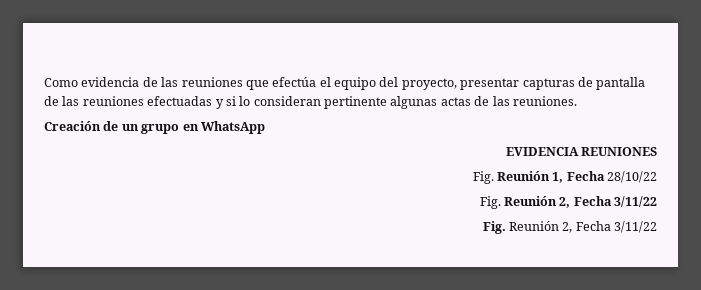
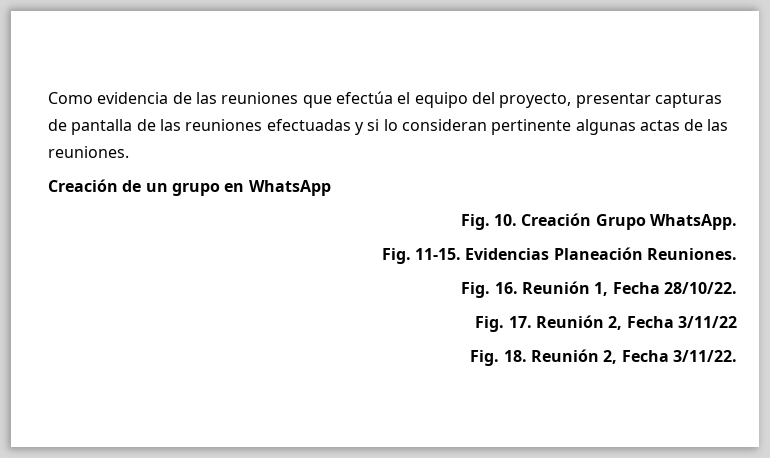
- EVIDENCIA REUNIONES
- Fig. Reunión 1, Fecha 28/10/22
- Fig. Reunión 2, Fecha 3/11/22
- Fig. Reunión 2, Fecha 3/11/22
+ Fig. 10. Creación Grupo WhatsApp.
+ Fig. 11-15. Evidencias Planeación Reuniones.
+ Fig. 16. Reunión 1, Fecha 28/10/22.
+ Fig. 17. Reunión 2, Fecha 3/11/22
+ Fig. 18. Reunión 2, Fecha 3/11/22.

